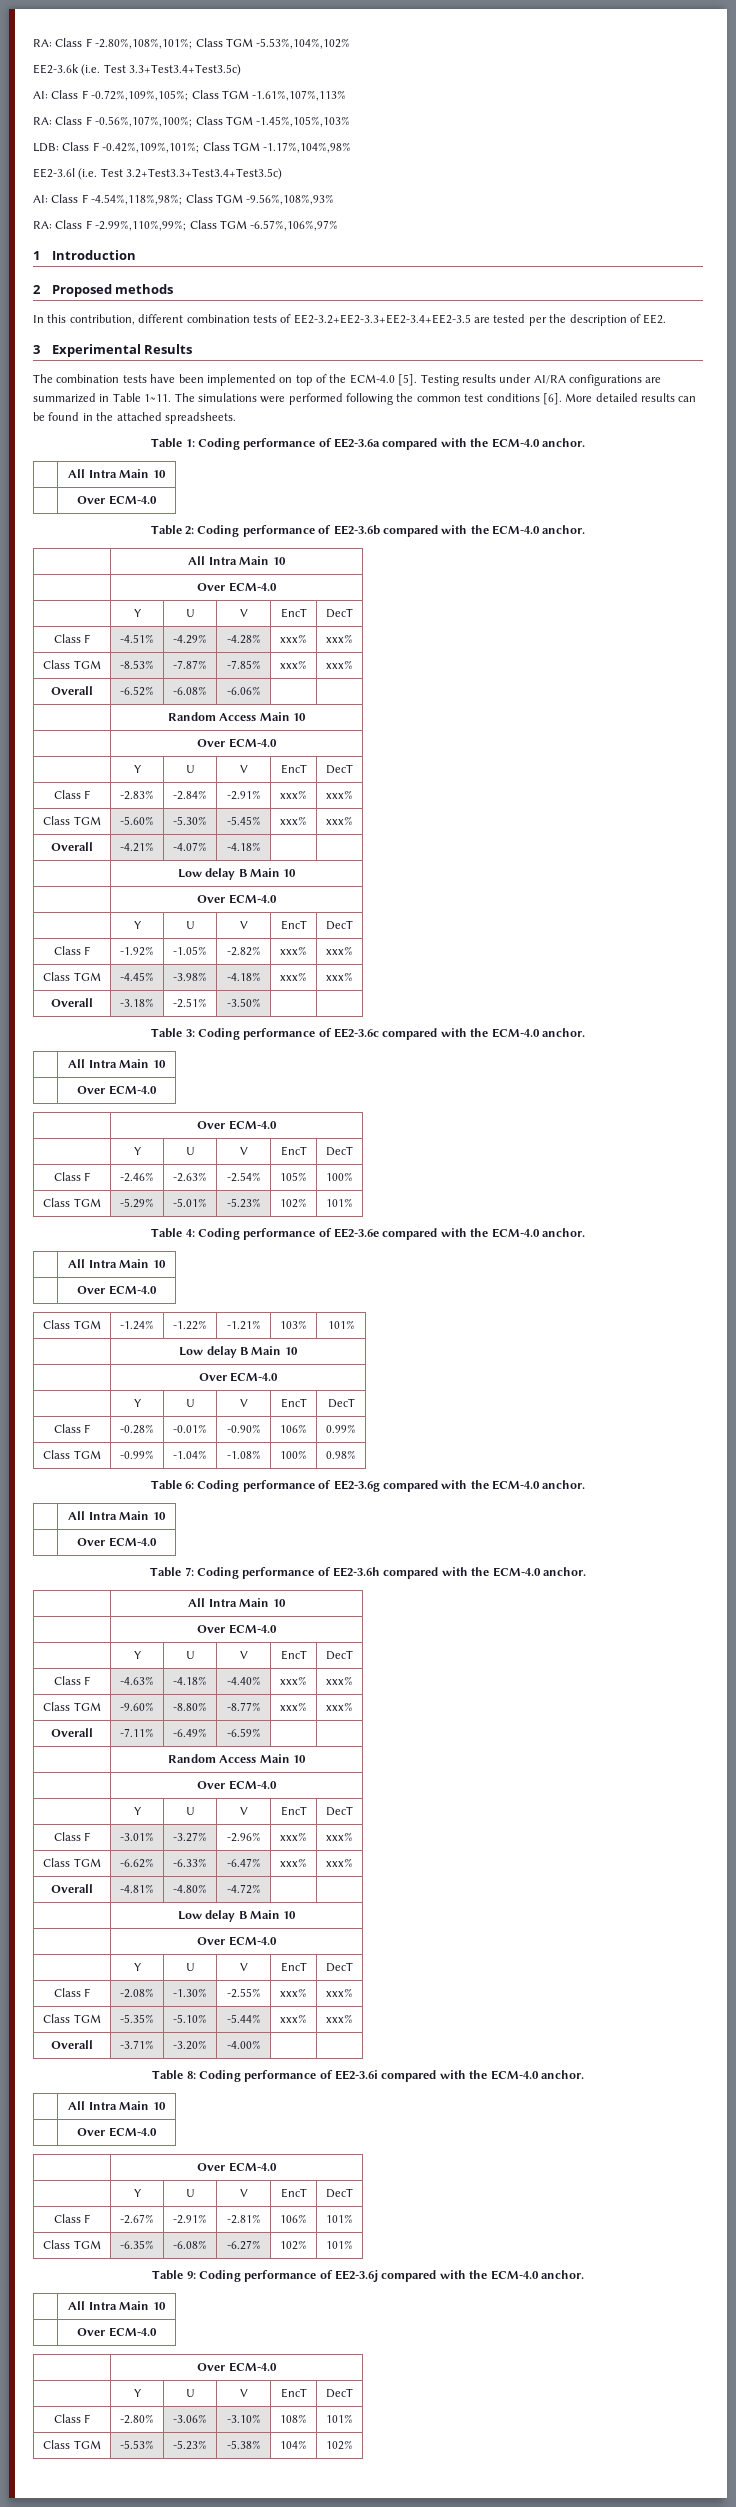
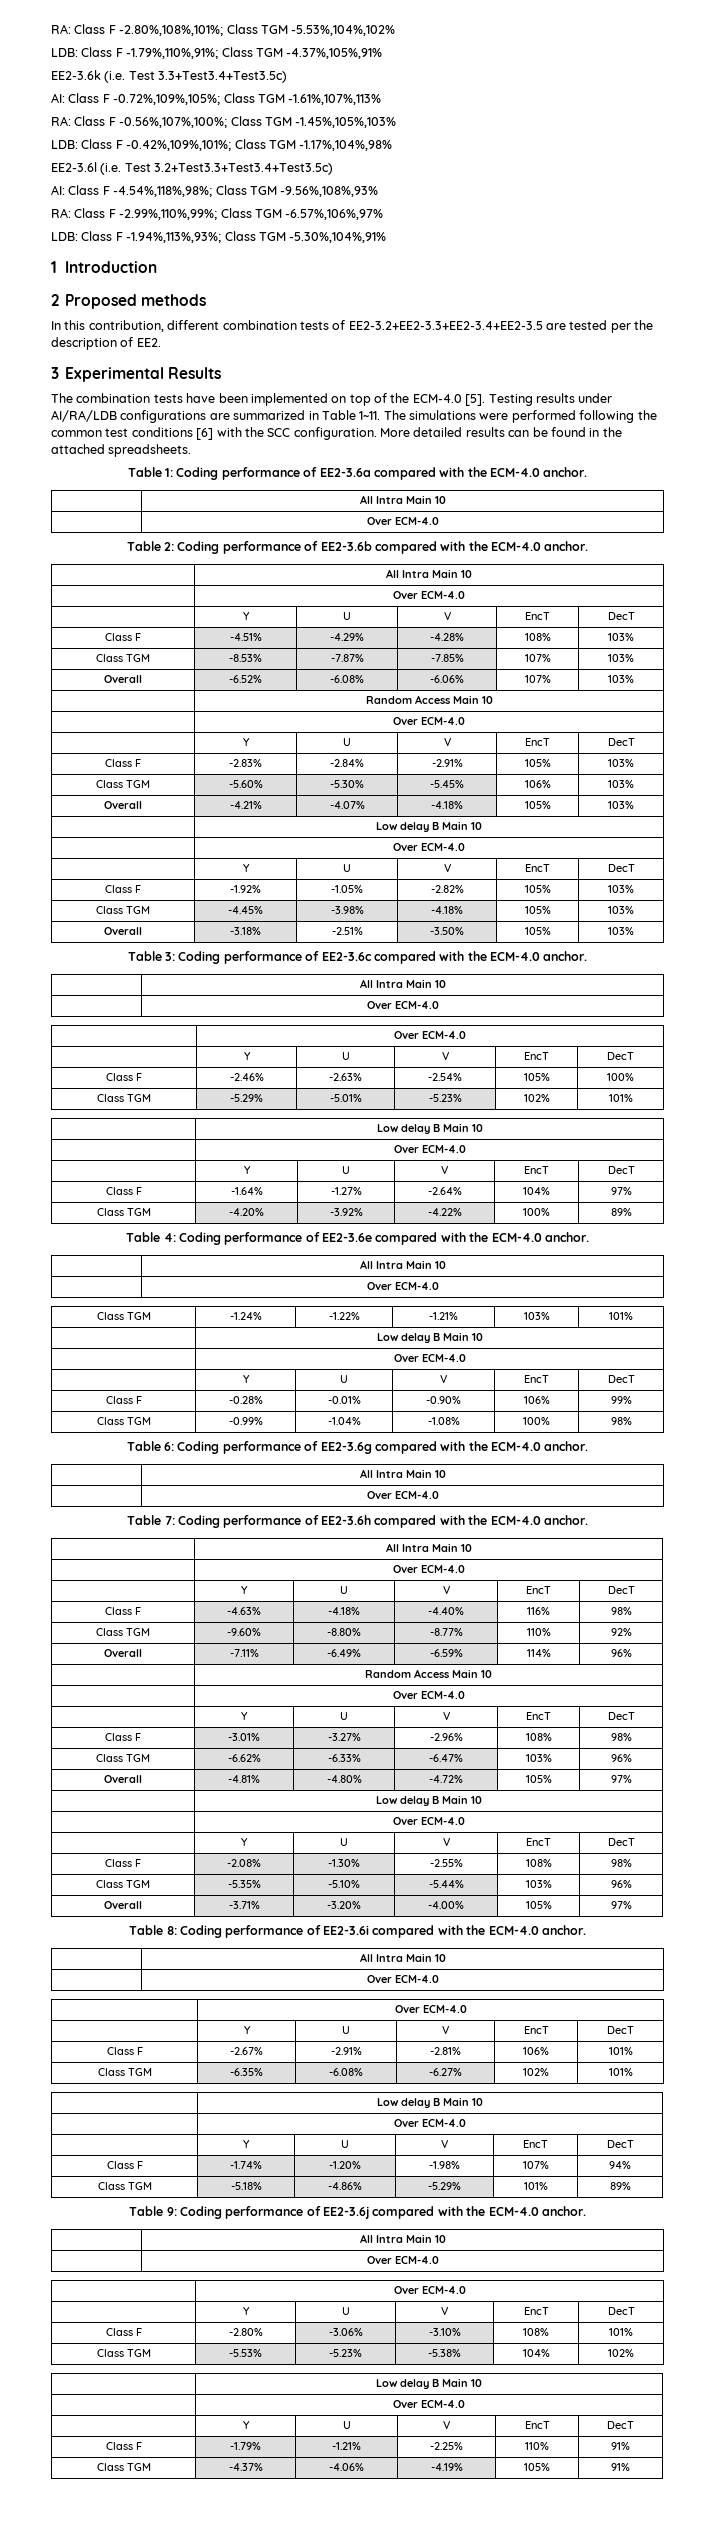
+ LDB: Class F -1.79%,110%,91%; Class TGM -4.37%,105%,91%
+ LDB: Class F -1.94%,113%,93%; Class TGM -5.30%,104%,91%
- Testing results under AI/RA configurations are summarized in Table 1~11.
+ Testing results under AI/RA/LDB configurations are summarized in Table 1~11.
- The simulations were performed following the common test conditions [6].
+ The simulations were performed following the common test conditions [6] with the SCC configuration.
- Class F | -4.51% | -4.29% | -4.28% | xxx% | xxx%
+ Class F | -4.51% | -4.29% | -4.28% | 108% | 103%
- Class TGM | -8.53% | -7.87% | -7.85% | xxx% | xxx%
+ Class TGM | -8.53% | -7.87% | -7.85% | 107% | 103%
- Overall | -6.52% | -6.08% | -6.06% | |
+ Overall | -6.52% | -6.08% | -6.06% | 107% | 103%
- Class F | -2.83% | -2.84% | -2.91% | xxx% | xxx%
+ Class F | -2.83% | -2.84% | -2.91% | 105% | 103%
- Class TGM | -5.60% | -5.30% | -5.45% | xxx% | xxx%
+ Class TGM | -5.60% | -5.30% | -5.45% | 106% | 103%
- Overall | -4.21% | -4.07% | -4.18% | |
+ Overall | -4.21% | -4.07% | -4.18% | 105% | 103%
- Class F | -1.92% | -1.05% | -2.82% | xxx% | xxx%
+ Class F | -1.92% | -1.05% | -2.82% | 105% | 103%
- Class TGM | -4.45% | -3.98% | -4.18% | xxx% | xxx%
+ Class TGM | -4.45% | -3.98% | -4.18% | 105% | 103%
- Overall | -3.18% | -2.51% | -3.50% | |
+ Overall | -3.18% | -2.51% | -3.50% | 105% | 103%
  Class TGM | -5.29% | -5.01% | -5.23% | 102% | 101%
+ | Low delay B Main 10
+ | Over ECM-4.0
+ | Y | U | V | EncT | DecT
+ Class F | -1.64% | -1.27% | -2.64% | 104% | 97%
+ Class TGM | -4.20% | -3.92% | -4.22% | 100% | 89%
- Class F | -0.28% | -0.01% | -0.90% | 106% | 0.99%
+ Class F | -0.28% | -0.01% | -0.90% | 106% | 99%
- Class TGM | -0.99% | -1.04% | -1.08% | 100% | 0.98%
+ Class TGM | -0.99% | -1.04% | -1.08% | 100% | 98%
- Class F | -4.63% | -4.18% | -4.40% | xxx% | xxx%
+ Class F | -4.63% | -4.18% | -4.40% | 116% | 98%
- Class TGM | -9.60% | -8.80% | -8.77% | xxx% | xxx%
+ Class TGM | -9.60% | -8.80% | -8.77% | 110% | 92%
- Overall | -7.11% | -6.49% | -6.59% | |
+ Overall | -7.11% | -6.49% | -6.59% | 114% | 96%
- Class F | -3.01% | -3.27% | -2.96% | xxx% | xxx%
+ Class F | -3.01% | -3.27% | -2.96% | 108% | 98%
- Class TGM | -6.62% | -6.33% | -6.47% | xxx% | xxx%
+ Class TGM | -6.62% | -6.33% | -6.47% | 103% | 96%
- Overall | -4.81% | -4.80% | -4.72% | |
+ Overall | -4.81% | -4.80% | -4.72% | 105% | 97%
- Class F | -2.08% | -1.30% | -2.55% | xxx% | xxx%
+ Class F | -2.08% | -1.30% | -2.55% | 108% | 98%
- Class TGM | -5.35% | -5.10% | -5.44% | xxx% | xxx%
+ Class TGM | -5.35% | -5.10% | -5.44% | 103% | 96%
- Overall | -3.71% | -3.20% | -4.00% | |
+ Overall | -3.71% | -3.20% | -4.00% | 105% | 97%
  Class TGM | -6.35% | -6.08% | -6.27% | 102% | 101%
+ | Low delay B Main 10
+ | Over ECM-4.0
+ | Y | U | V | EncT | DecT
+ Class F | -1.74% | -1.20% | -1.98% | 107% | 94%
+ Class TGM | -5.18% | -4.86% | -5.29% | 101% | 89%
  Class TGM | -5.53% | -5.23% | -5.38% | 104% | 102%
+ | Low delay B Main 10
+ | Over ECM-4.0
+ | Y | U | V | EncT | DecT
+ Class F | -1.79% | -1.21% | -2.25% | 110% | 91%
+ Class TGM | -4.37% | -4.06% | -4.19% | 105% | 91%

